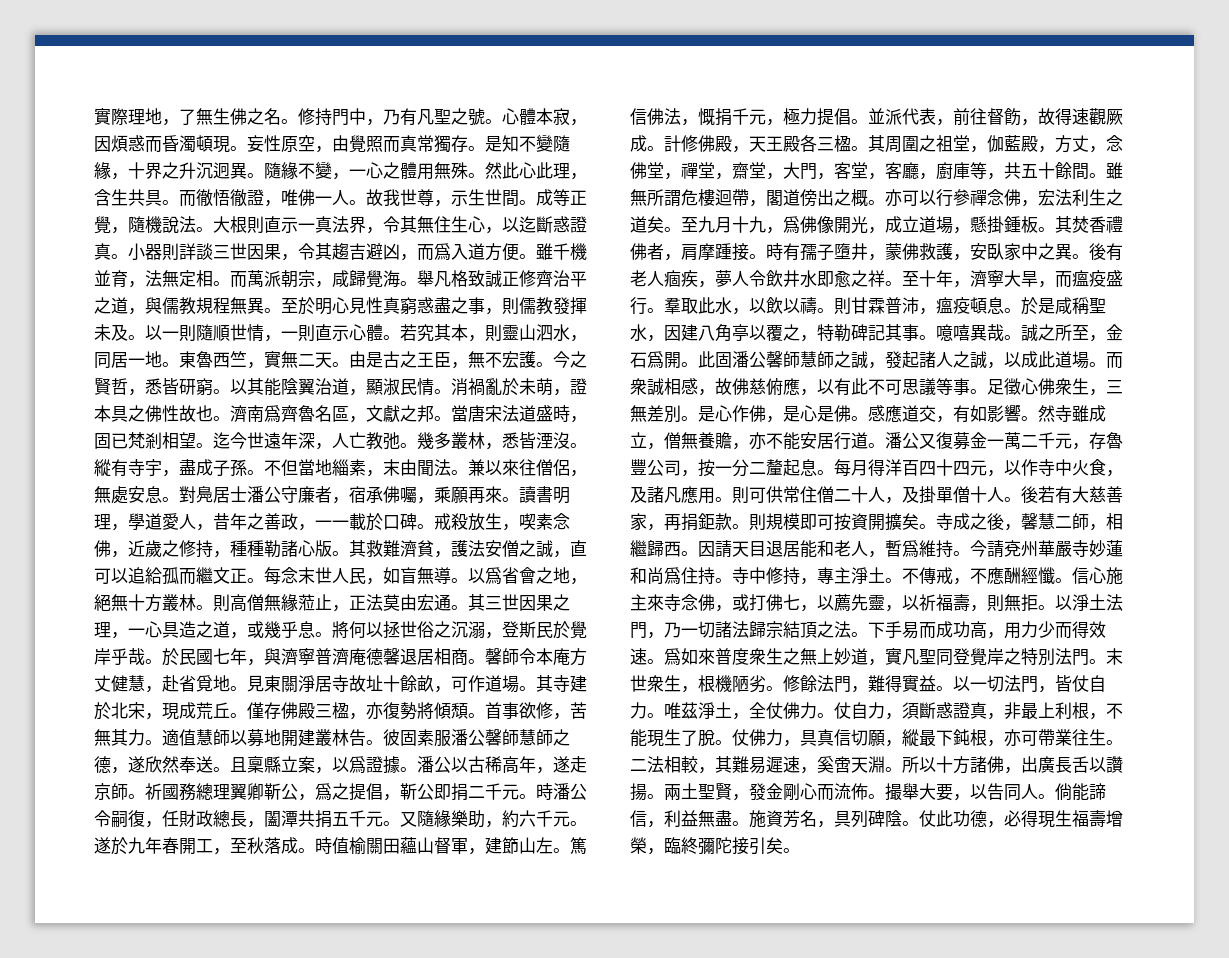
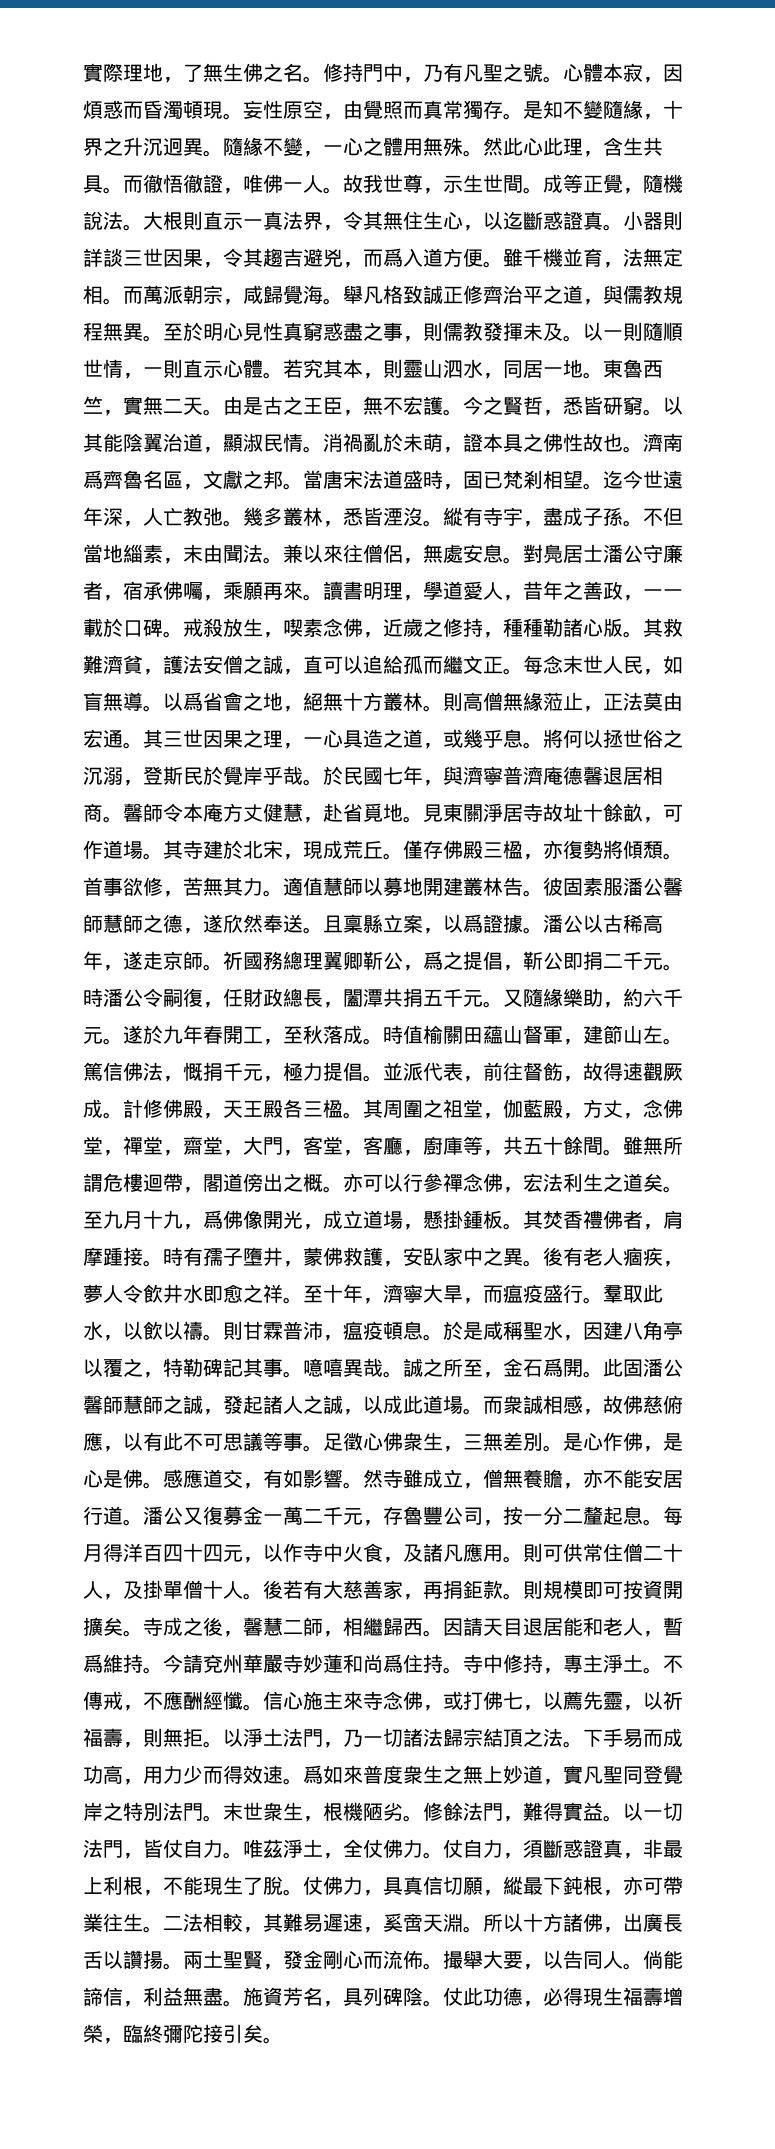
- 小器則詳談三世因果，令其趨吉避凶，而爲入道方便。
+ 小器則詳談三世因果，令其趨吉避兇，而爲入道方便。

